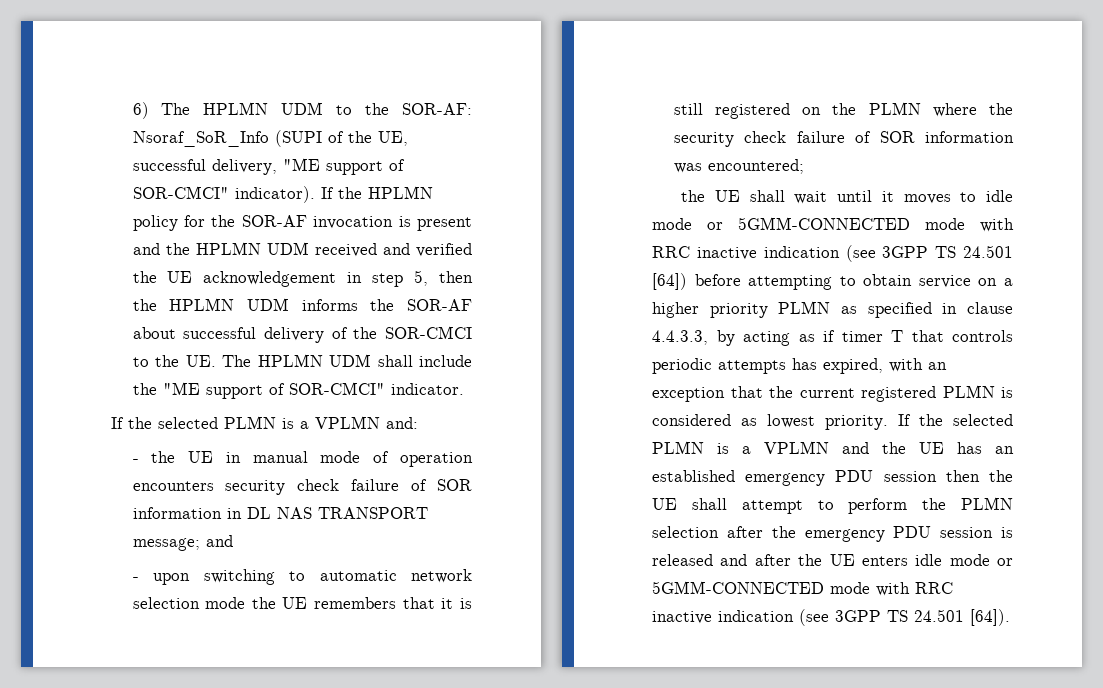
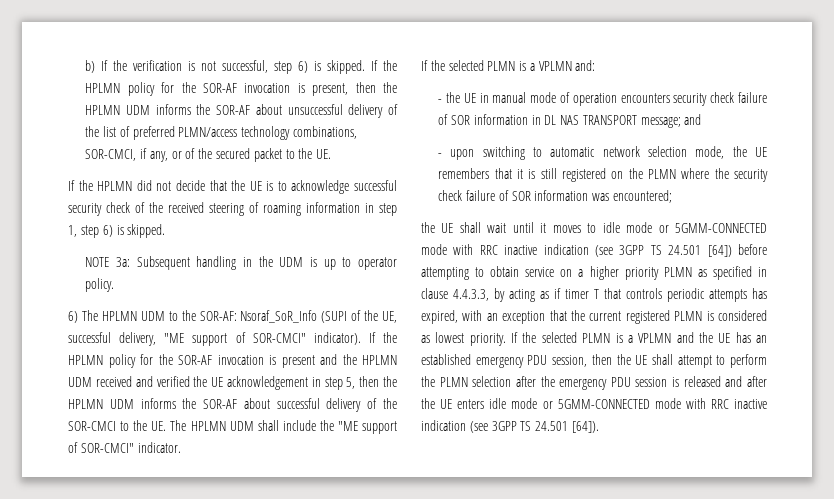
+ b) If the verification is not successful, step 6) is skipped. If the HPLMN policy for the SOR-AF invocation is present, then the HPLMN UDM informs the SOR-AF about unsuccessful delivery of the list of preferred PLMN/access technology combinations, SOR-CMCI, if any, or of the secured packet to the UE.
+ If the HPLMN did not decide that the UE is to acknowledge successful security check of the received steering of roaming information in step 1, step 6) is skipped.
+ NOTE 3a: Subsequent handling in the UDM is up to operator policy.
- - upon switching to automatic network selection mode the UE remembers that it is still registered on the PLMN where the security check failure of SOR information was encountered;
+ - upon switching to automatic network selection mode, the UE remembers that it is still registered on the PLMN where the security check failure of SOR information was encountered;
- If the selected PLMN is a VPLMN and the UE has an established emergency PDU session then the UE shall attempt to perform the PLMN selection after the emergency PDU session is released and after the UE enters idle mode or 5GMM-CONNECTED mode with RRC inactive indication (see 3GPP TS 24.501 [64]).
+ If the selected PLMN is a VPLMN and the UE has an established emergency PDU session, then the UE shall attempt to perform the PLMN selection after the emergency PDU session is released and after the UE enters idle mode or 5GMM-CONNECTED mode with RRC inactive indication (see 3GPP TS 24.501 [64]).

